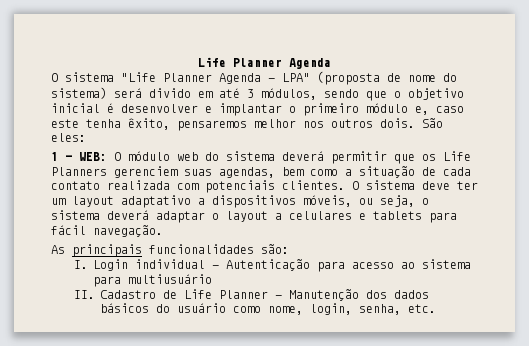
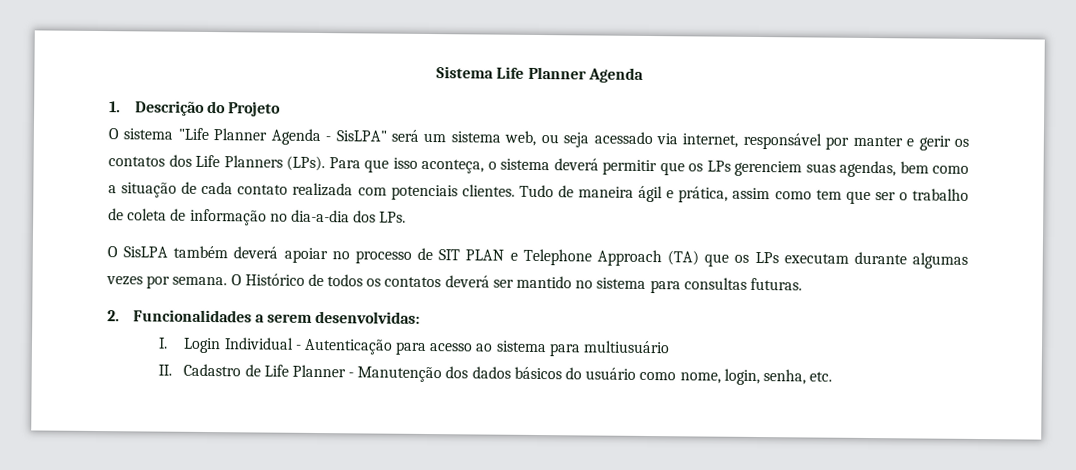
- Life Planner Agenda
+ Sistema Life Planner Agenda
+ 1. Descrição do Projeto
- O sistema "Life Planner Agenda - LPA" (proposta de nome do sistema) será divido em até 3 módulos, sendo que o objetivo inicial é desenvolver e implantar o primeiro módulo e, caso este tenha êxito, pensaremos melhor nos outros dois. São eles:
- 1 - WEB: O módulo web do sistema deverá permitir que os Life Planners gerenciem suas agendas, bem como a situação de cada contato realizada com potenciais clientes.
+ O sistema "Life Planner Agenda - SisLPA" será um sistema web, ou seja acessado via internet, responsável por manter e gerir os contatos dos Life Planners (LPs). Para que isso aconteça, o sistema deverá permitir que os LPs gerenciem suas agendas, bem como a situação de cada contato realizada com potenciais clientes.
- O sistema deve ter um layout adaptativo a dispositivos móveis, ou seja, o sistema deverá adaptar o layout a celulares e tablets para fácil navegação.
- As principais funcionalidades são:
+ Tudo de maneira ágil e prática, assim como tem que ser o trabalho de coleta de informação no dia-a-dia dos LPs.
+ O SisLPA também deverá apoiar no processo de SIT PLAN e Telephone Approach (TA) que os LPs executam durante algumas vezes por semana. O Histórico de todos os contatos deverá ser mantido no sistema para consultas futuras.
+ 2. Funcionalidades a serem desenvolvidas:
- I. Login individual - Autenticação para acesso ao sistema para multiusuário
+ I. Login Individual - Autenticação para acesso ao sistema para multiusuário

